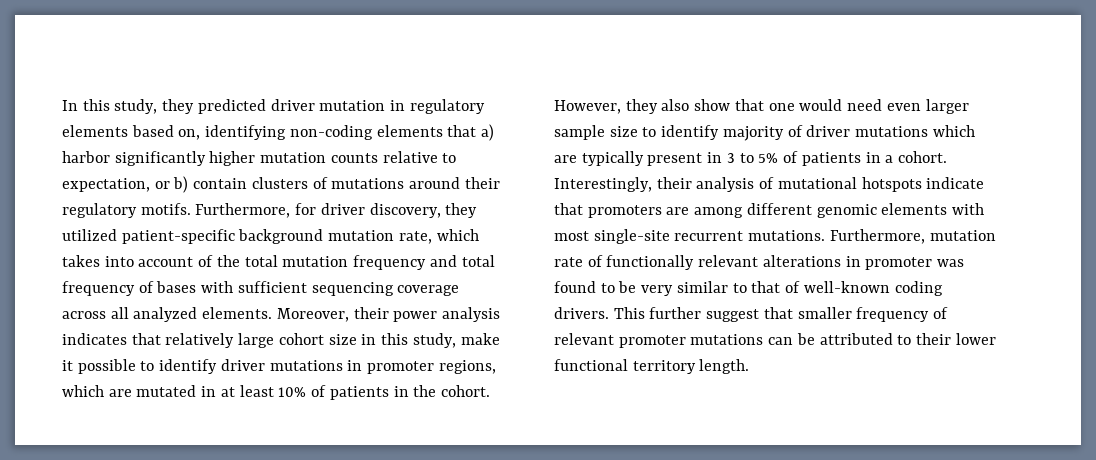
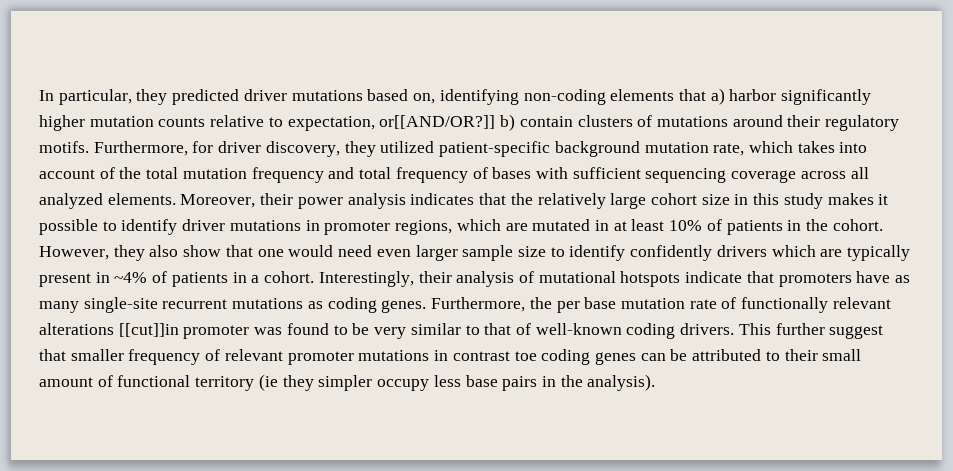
- In this study, they predicted driver mutation in regulatory elements based on, identifying non-coding elements that a) harbor significantly higher mutation counts relative to expectation, or b) contain clusters of mutations around their regulatory motifs.
+ In particular, they predicted driver mutations based on, identifying non-coding elements that a) harbor significantly higher mutation counts relative to expectation, or[[AND/OR?]] b) contain clusters of mutations around their regulatory motifs.
- Moreover, their power analysis indicates that relatively large cohort size in this study, make it possible to identify driver mutations in promoter regions, which are mutated in at least 10% of patients in the cohort.
+ Moreover, their power analysis indicates that the relatively large cohort size in this study makes it possible to identify driver mutations in promoter regions, which are mutated in at least 10% of patients in the cohort.
- However, they also show that one would need even larger sample size to identify majority of driver mutations which are typically present in 3 to 5% of patients in a cohort.
+ However, they also show that one would need even larger sample size to identify confidently drivers which are typically present in ~4% of patients in a cohort.
- Interestingly, their analysis of mutational hotspots indicate that promoters are among different genomic elements with most single-site recurrent mutations. Furthermore, mutation rate of functionally relevant alterations in promoter was found to be very similar to that of well-known coding drivers.
+ Interestingly, their analysis of mutational hotspots indicate that promoters have as many single-site recurrent mutations as coding genes. Furthermore, the per base mutation rate of functionally relevant alterations [[cut]]in promoter was found to be very similar to that of well-known coding drivers.
- This further suggest that smaller frequency of relevant promoter mutations can be attributed to their lower functional territory length.
+ This further suggest that smaller frequency of relevant promoter mutations in contrast toe coding genes can be attributed to their small amount of functional territory (ie they simpler occupy less base pairs in the analysis).

